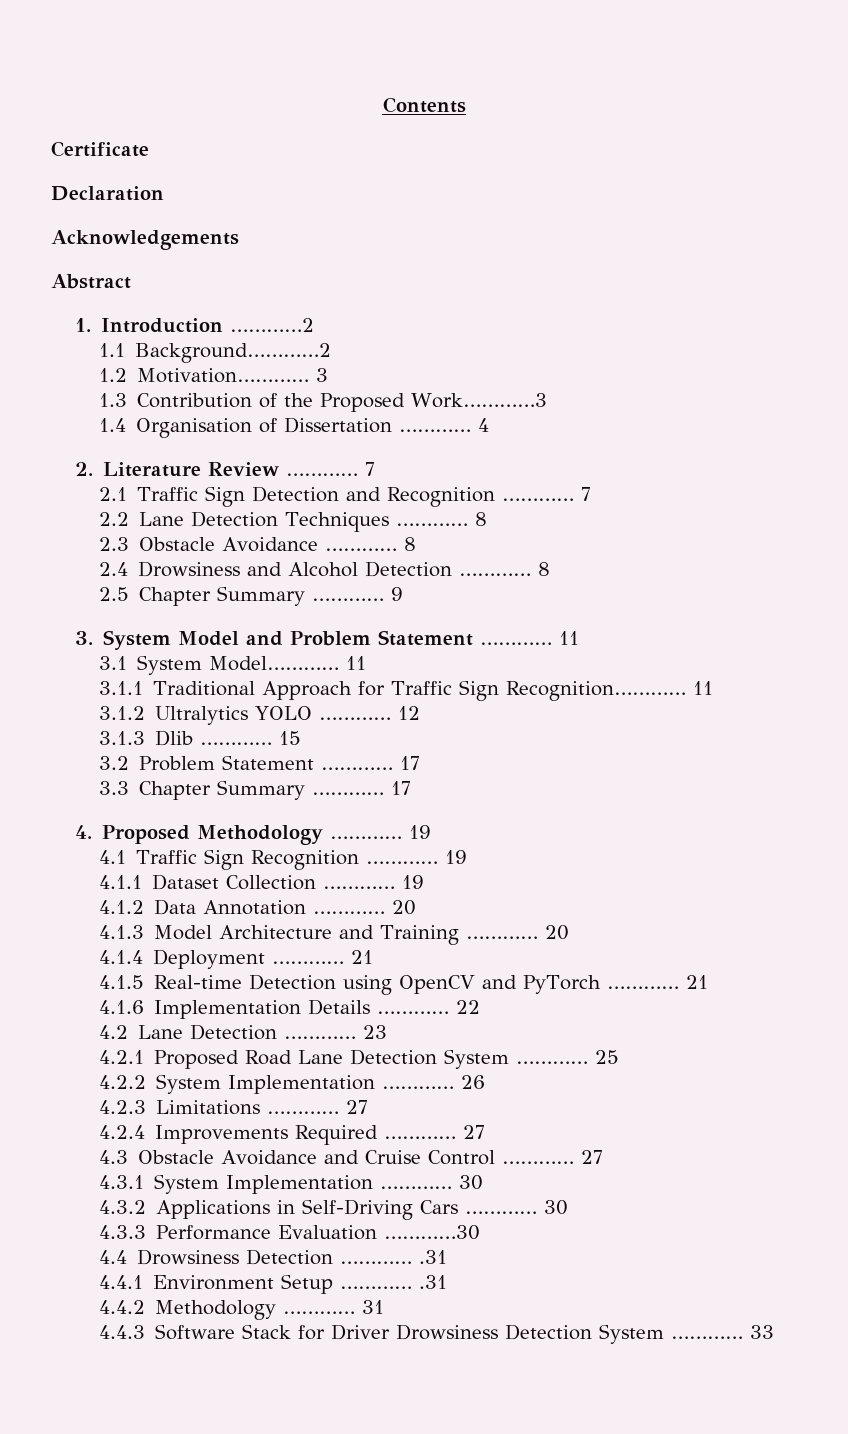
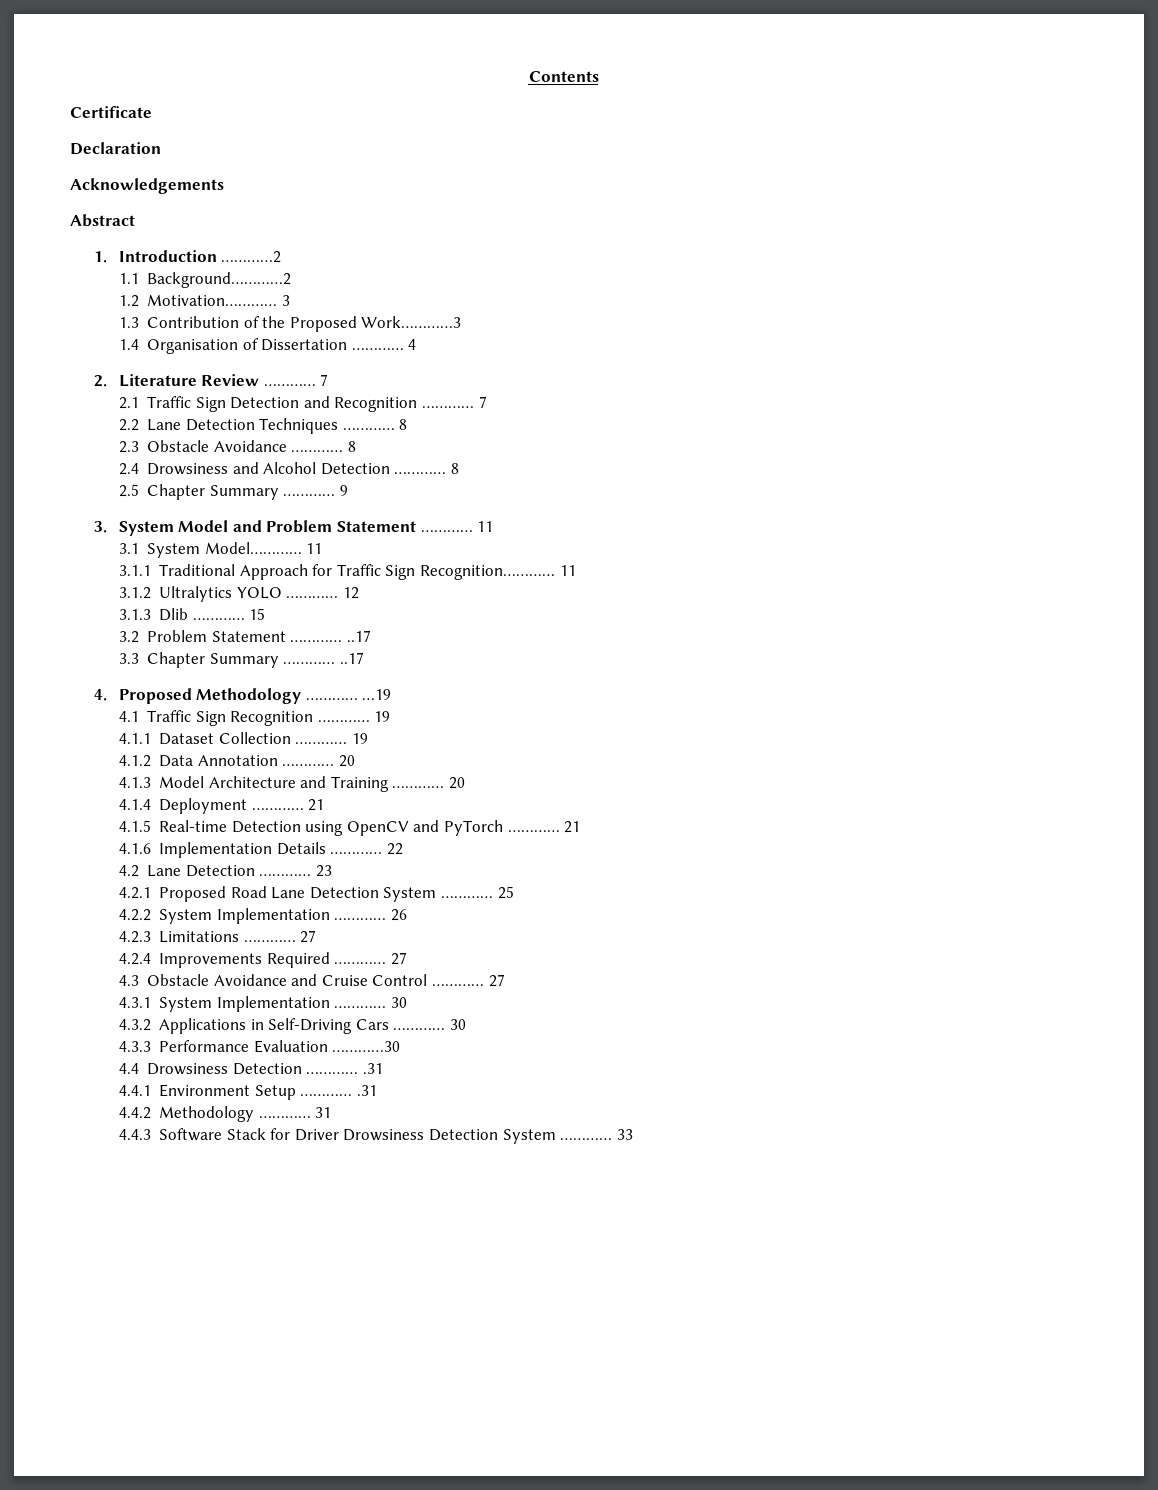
- 3.2 Problem Statement ………… 17
+ 3.2 Problem Statement ………… ..17
- 3.3 Chapter Summary ………… 17
+ 3.3 Chapter Summary ………… ..17
- 4. Proposed Methodology ………… 19
+ 4. Proposed Methodology ………… …19

